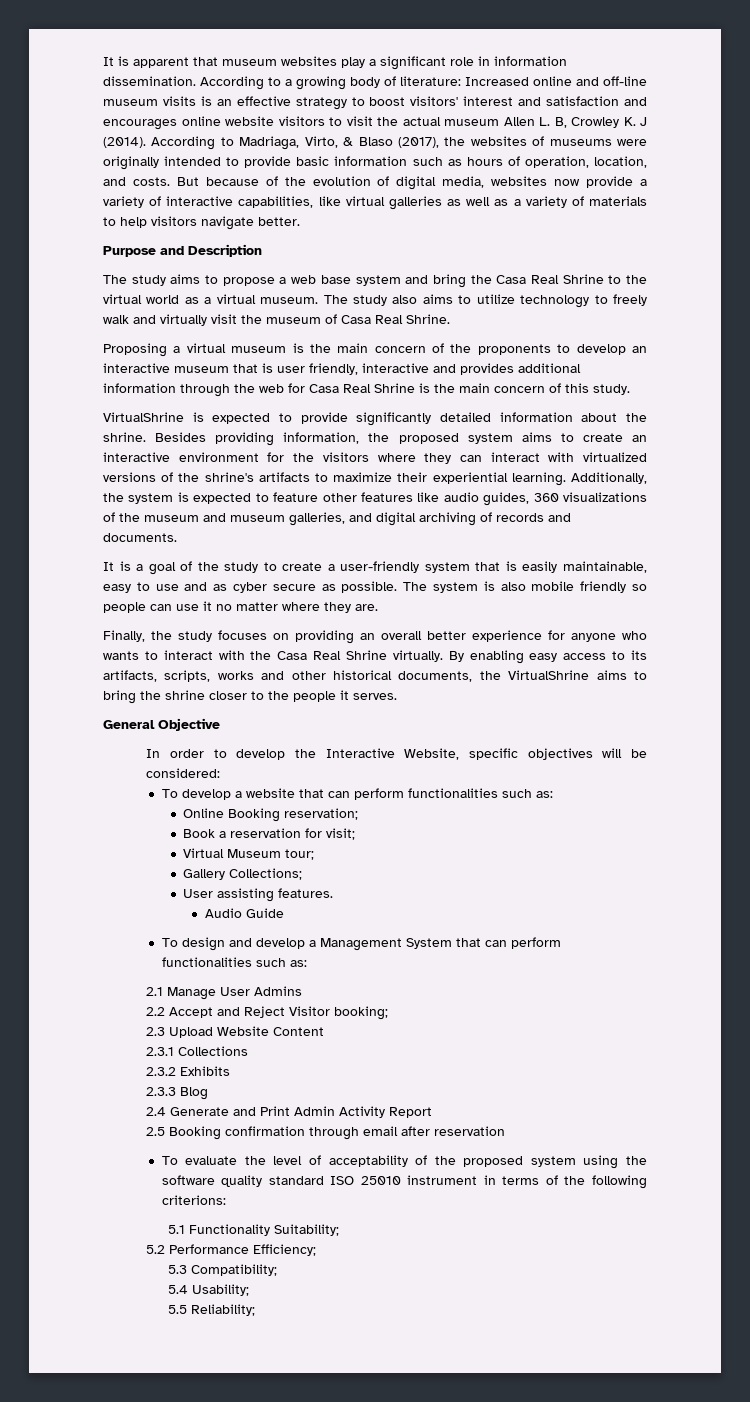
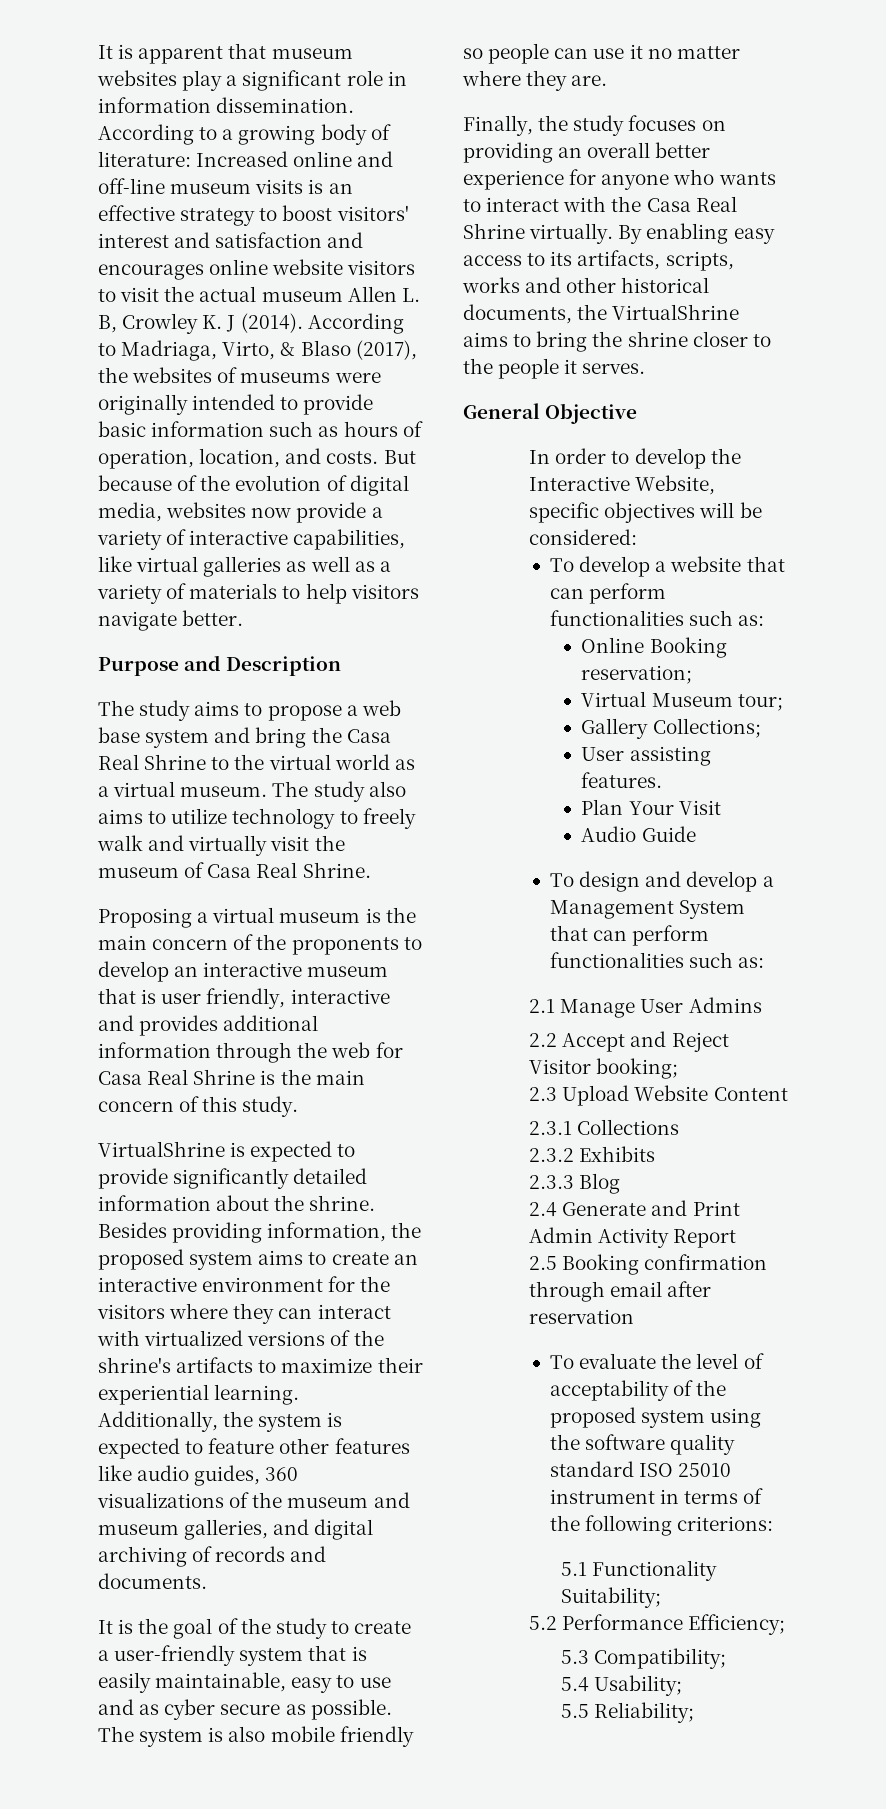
- It is a goal of the study to create a user-friendly system that is easily maintainable, easy to use and as cyber secure as possible.
+ It is the goal of the study to create a user-friendly system that is easily maintainable, easy to use and as cyber secure as possible.
- Book a reservation for visit;
+ Plan Your Visit

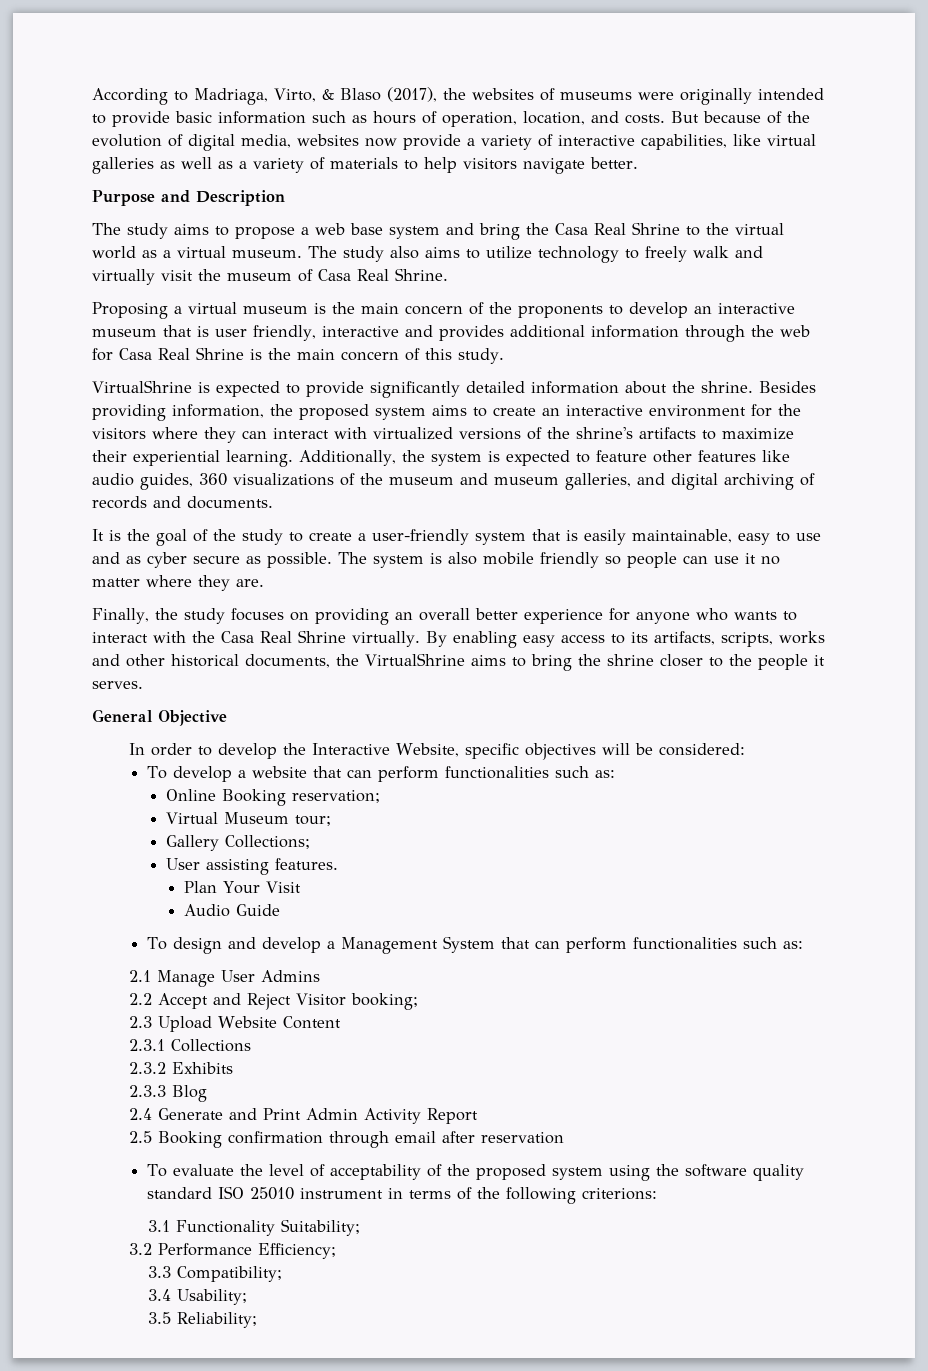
- It is apparent that museum websites play a significant role in information dissemination. According to a growing body of literature: Increased online and off-line museum visits is an effective strategy to boost visitors' interest and satisfaction and encourages online website visitors to visit the actual museum Allen L. B, Crowley K. J (2014).
- 5.1 Functionality Suitability;
+ 3.1 Functionality Suitability;
- 5.2 Performance Efficiency;
+ 3.2 Performance Efficiency;
- 5.3 Compatibility;
+ 3.3 Compatibility;
- 5.4 Usability;
+ 3.4 Usability;
- 5.5 Reliability;
+ 3.5 Reliability;

